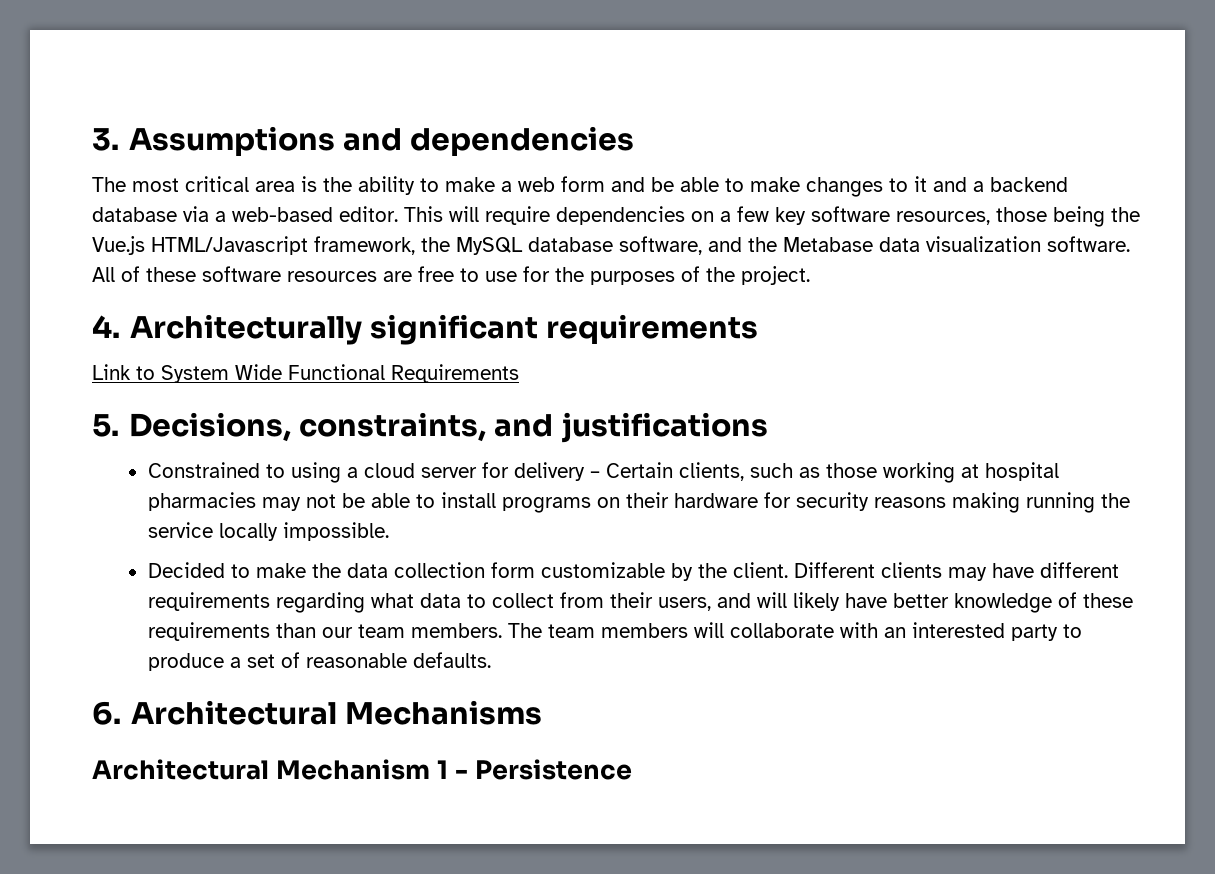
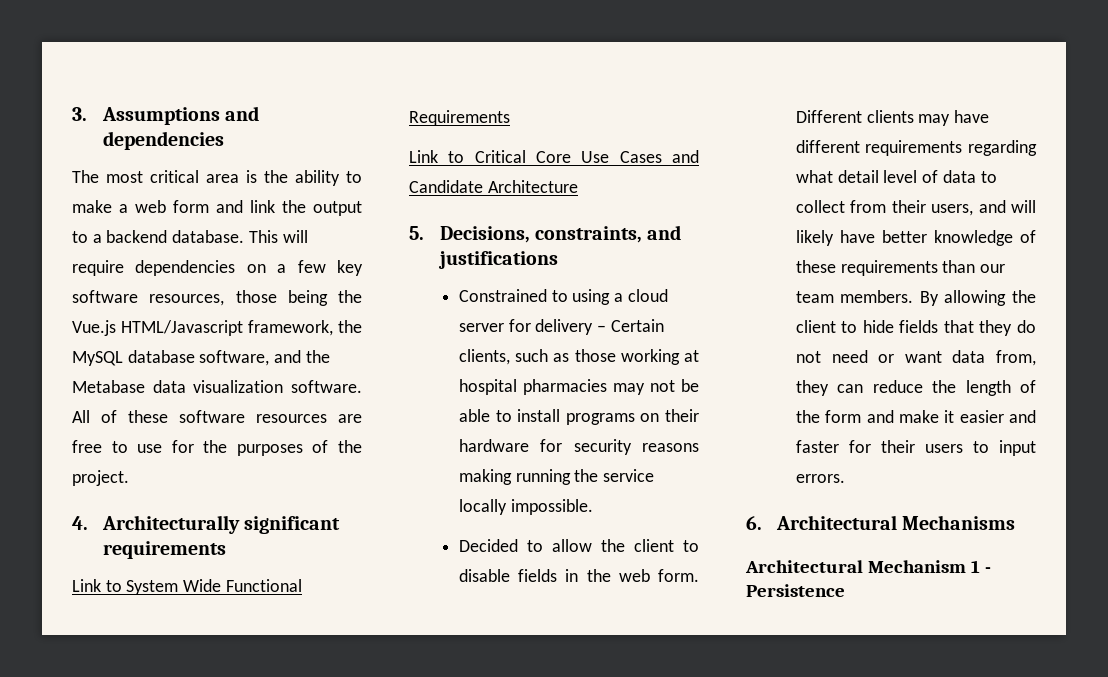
- The most critical area is the ability to make a web form and be able to make changes to it and a backend database via a web-based editor.
+ The most critical area is the ability to make a web form and link the output to a backend database.
+ Link to Critical Core Use Cases and Candidate Architecture
- Decided to make the data collection form customizable by the client.
+ Decided to allow the client to disable fields in the web form.
- Different clients may have different requirements regarding what data to collect from their users, and will likely have better knowledge of these requirements than our team members.
+ Different clients may have different requirements regarding what detail level of data to collect from their users, and will likely have better knowledge of these requirements than our team members.
- The team members will collaborate with an interested party to produce a set of reasonable defaults.
+ By allowing the client to hide fields that they do not need or want data from, they can reduce the length of the form and make it easier and faster for their users to input errors.

